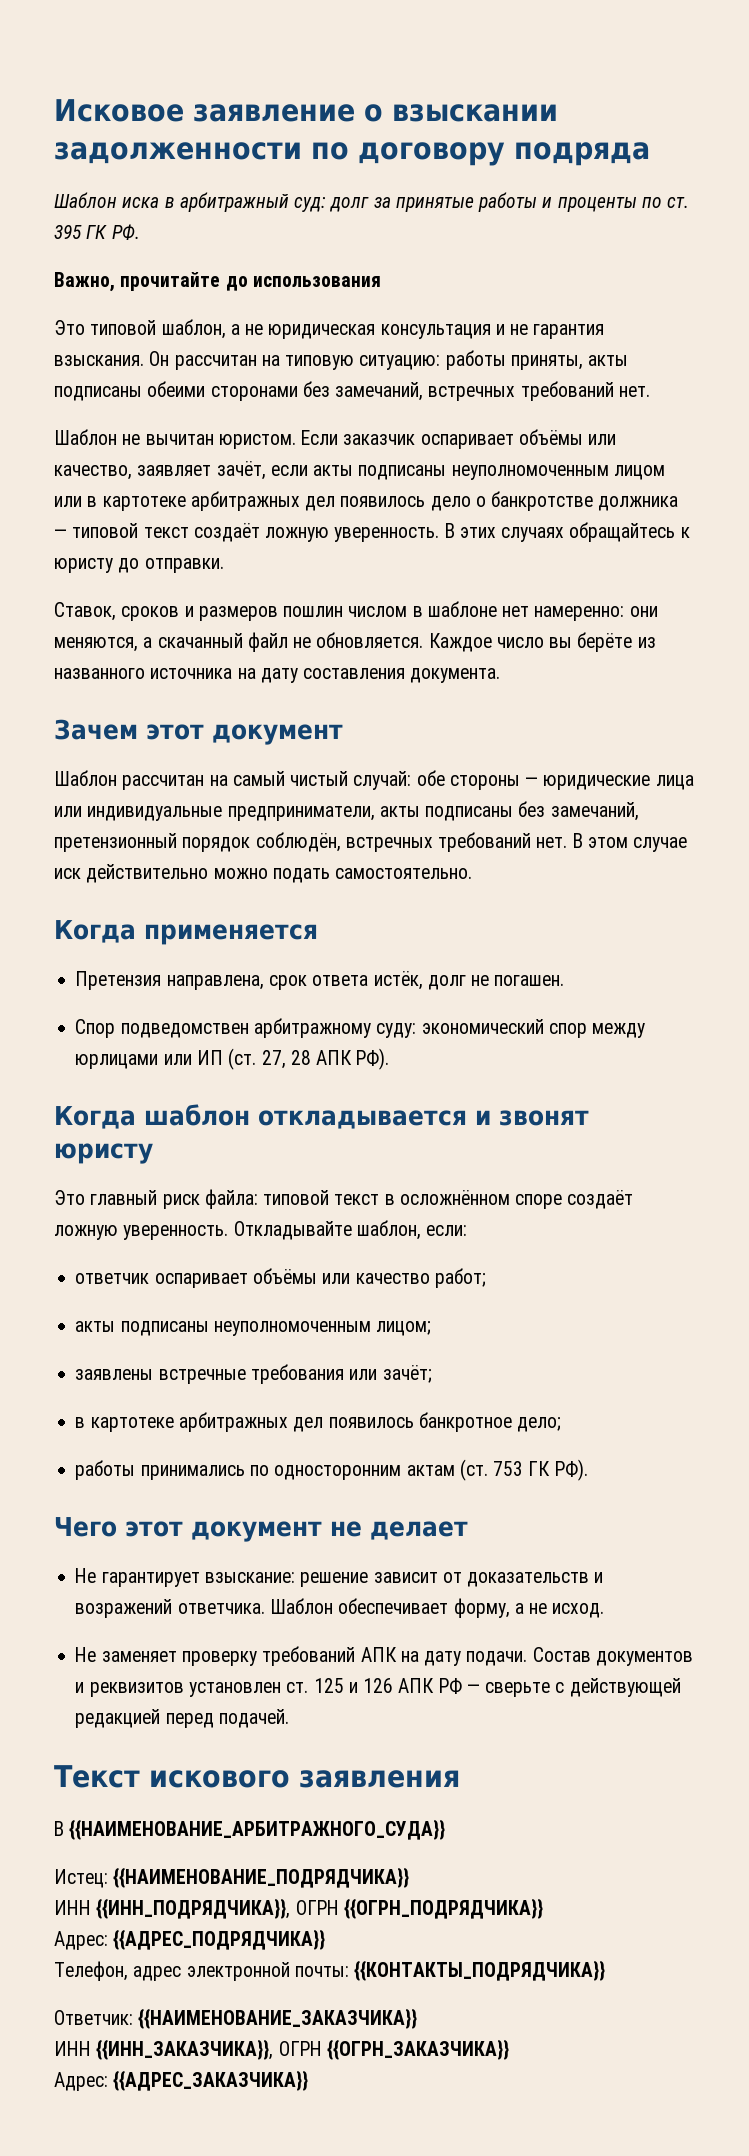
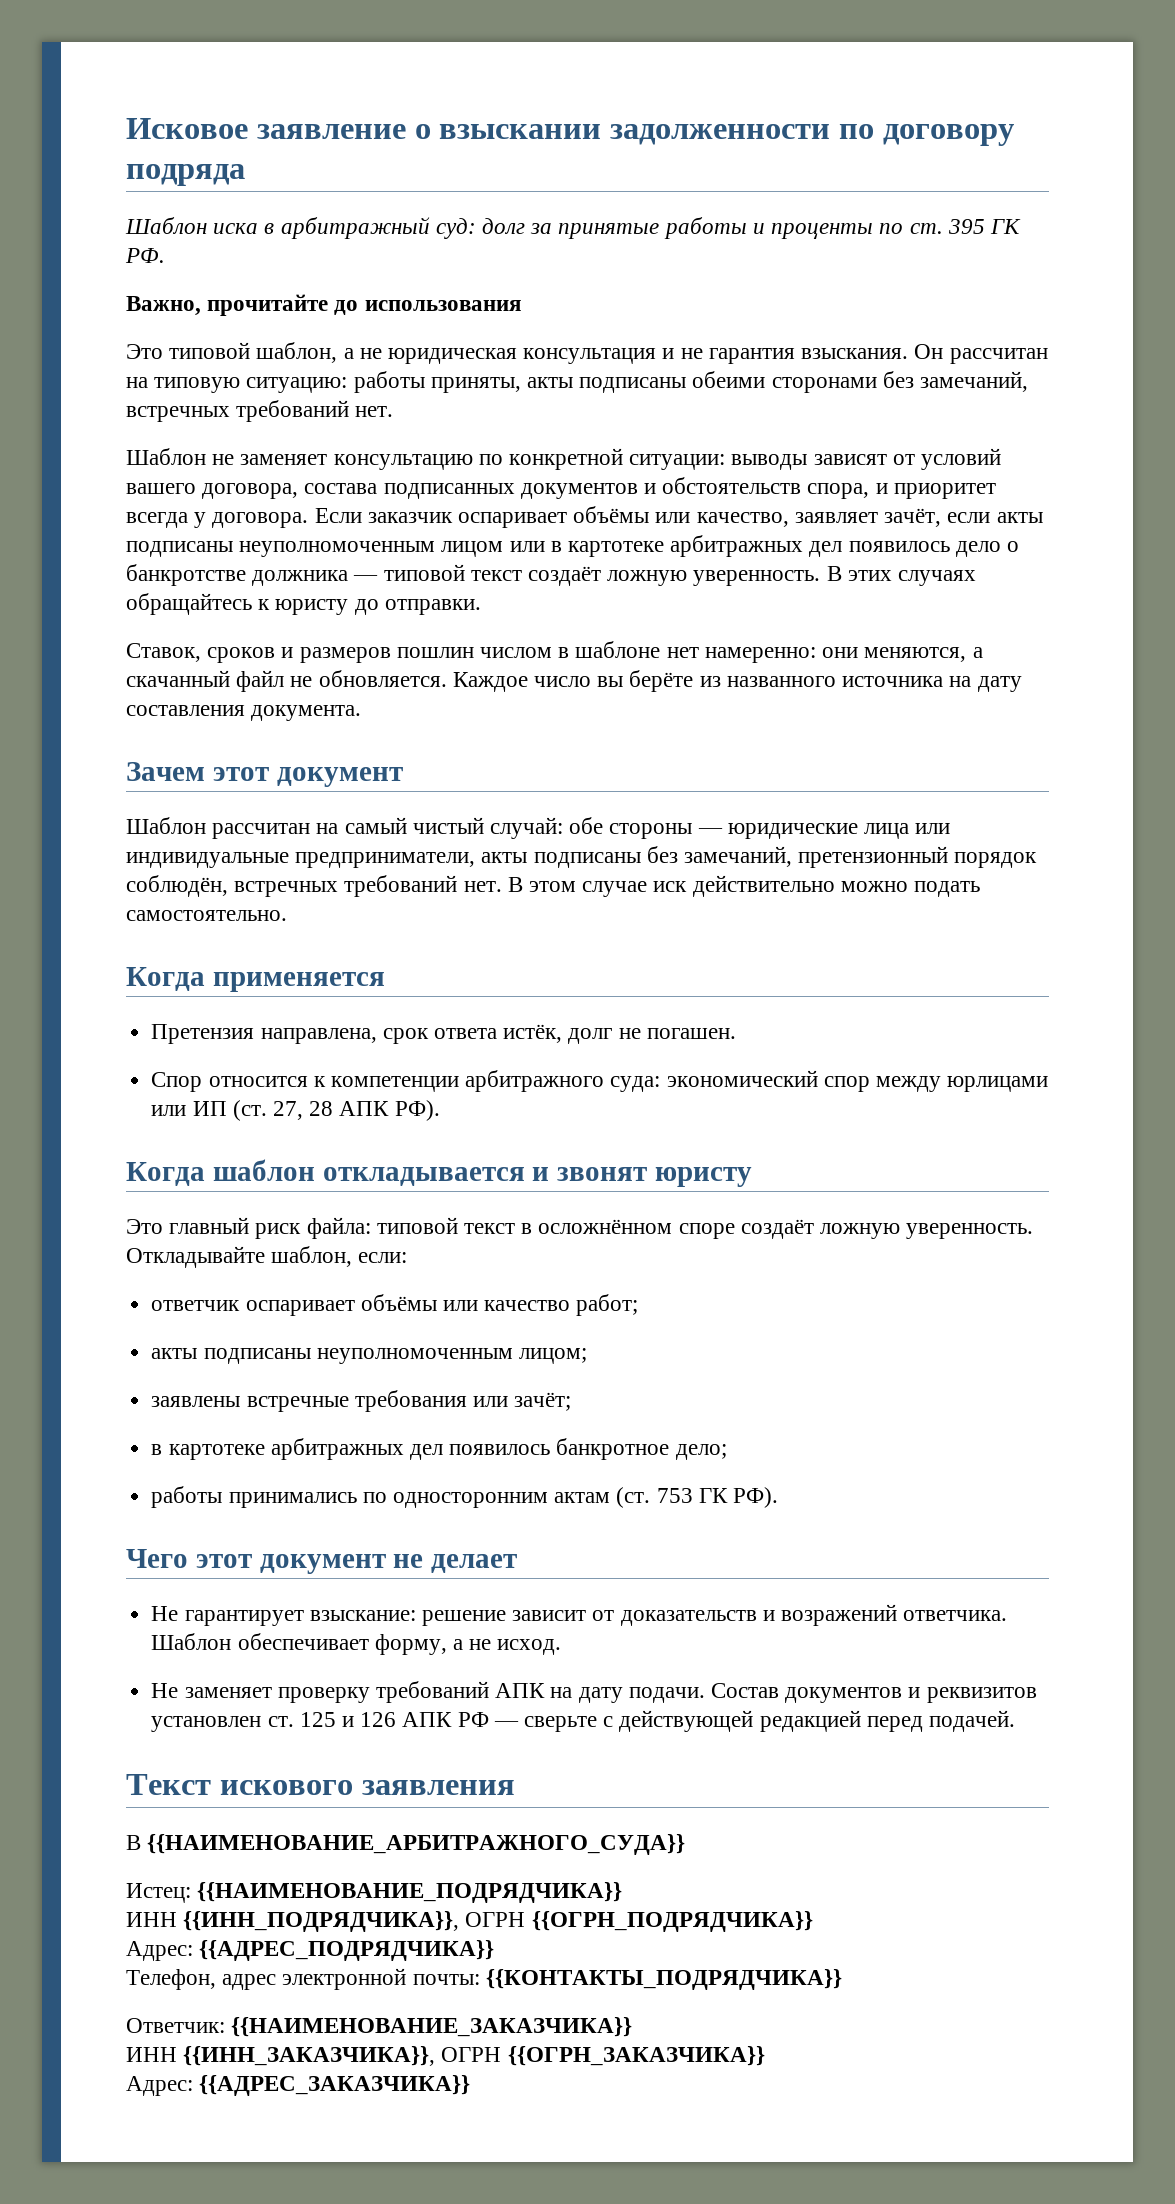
- Шаблон не вычитан юристом.
+ Шаблон не заменяет консультацию по конкретной ситуации: выводы зависят от условий вашего договора, состава подписанных документов и обстоятельств спора, и приоритет всегда у договора.
- Спор подведомствен арбитражному суду: экономический спор между юрлицами или ИП (ст. 27, 28 АПК РФ).
+ Спор относится к компетенции арбитражного суда: экономический спор между юрлицами или ИП (ст. 27, 28 АПК РФ).

